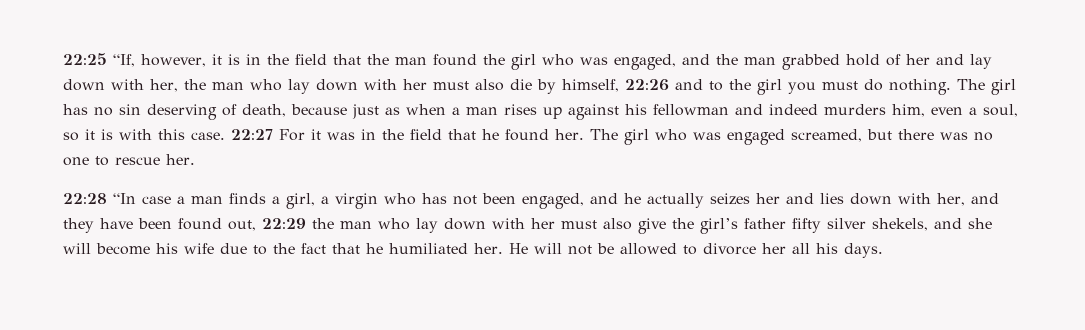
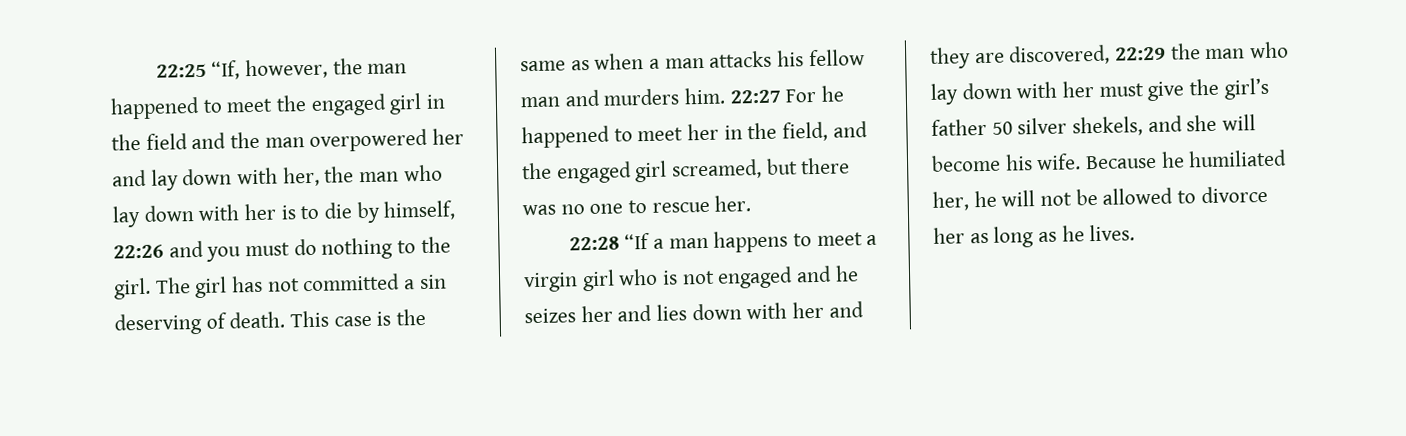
- 22:25 “If, however, it is in the field that the man found the girl who was engaged, and the man grabbed hold of her and lay down with her, the man who lay down with her must also die by himself, 22:26 and to the girl you must do nothing. The girl has no sin deserving of death, because just as when a man rises up against his fellowman and indeed murders him, even a soul, so it is with this case. 22:27 For it was in the field that he found her. The girl who was engaged screamed, but there was no one to rescue her.
+ 22:25 “If, however, the man happened to meet the engaged girl in the field and the man overpowered her and lay down with her, the man who lay down with her is to die by himself, 22:26 and you must do nothing to the girl. The girl has not committed a sin deserving of death. This case is the same as when a man attacks his fellow man and murders him. 22:27 For he happened to meet her in the field, and the engaged girl screamed, but there was no one to rescue her.
- 22:28 “In case a man finds a girl, a virgin who has not been engaged, and he actually seizes her and lies down with her, and they have been found out, 22:29 the man who lay down with her must also give the girl’s father fifty silver shekels, and she will become his wife due to the fact that he humiliated her. He will not be allowed to divorce her all his days.
+ 22:28 “If a man happens to meet a virgin girl who is not engaged and he seizes her and lies down with her and they are discovered, 22:29 the man who lay down with her must give the girl’s father 50 silver shekels, and she will become his wife. Because he humiliated her, he will not be allowed to divorce her as long as he lives.

